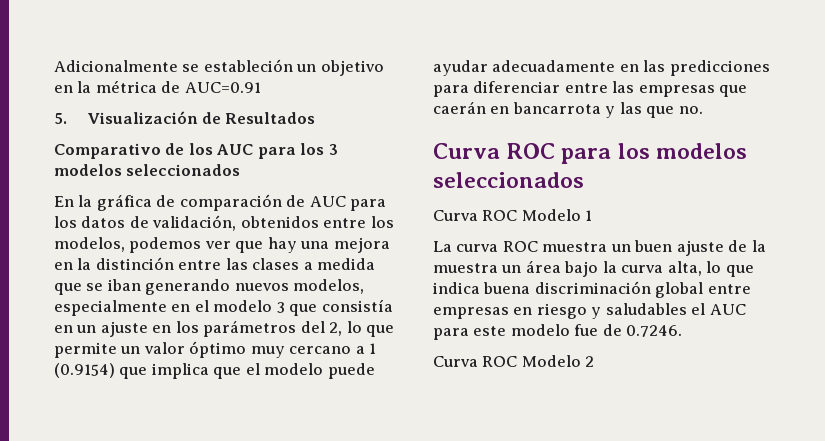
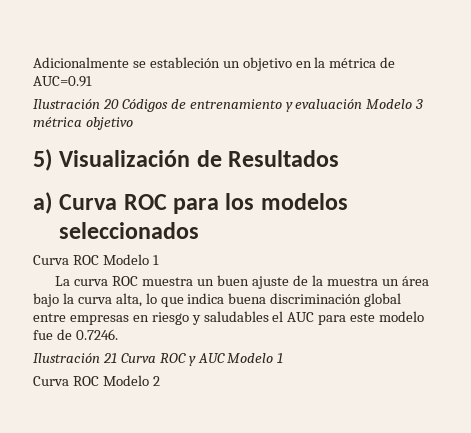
- 5. Visualización de Resultados
- Comparativo de los AUC para los 3 modelos seleccionados
- En la gráfica de comparación de AUC para los datos de validación, obtenidos entre los modelos, podemos ver que hay una mejora en la distinción entre las clases a medida que se iban generando nuevos modelos, especialmente en el modelo 3 que consistía en un ajuste en los parámetros del 2, lo que permite un valor óptimo muy cercano a 1 (0.9154) que implica que el modelo puede ayudar adecuadamente en las predicciones para diferenciar entre las empresas que caerán en bancarrota y las que no.
- Curva ROC para los modelos seleccionados
+ Ilustración 20 Códigos de entrenamiento y evaluación Modelo 3 métrica objetivo
+ 5) Visualización de Resultados
+ a) Curva ROC para los modelos seleccionados
+ Ilustración 21 Curva ROC y AUC Modelo 1

